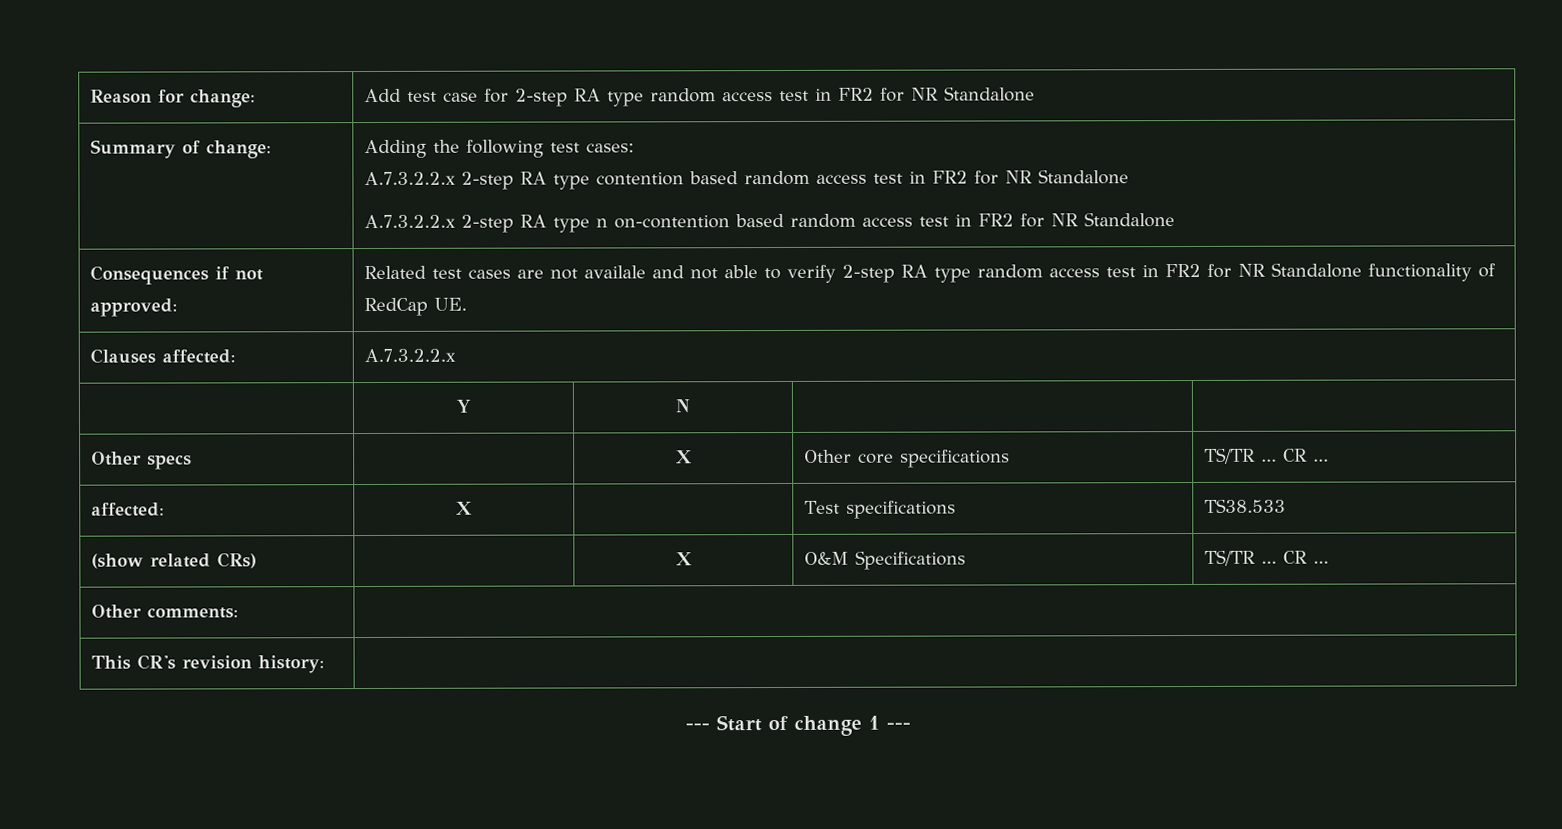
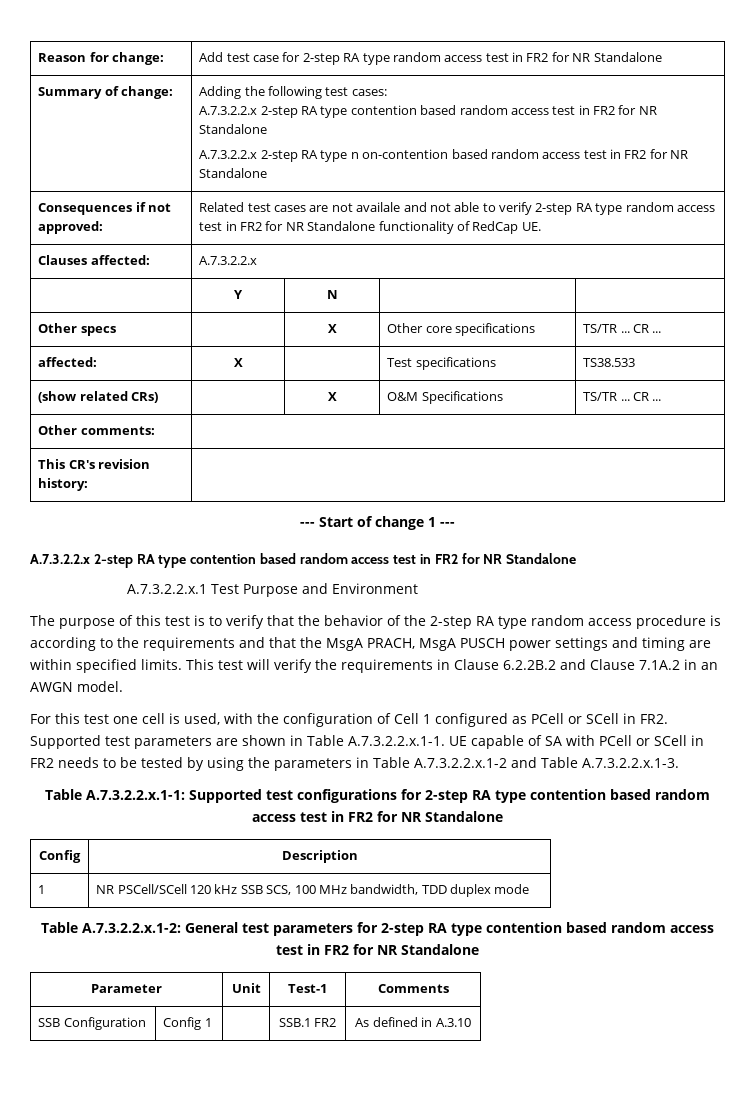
  --- Start of change 1 ---
+ A.7.3.2.2.x 2-step RA type contention based random access test in FR2 for NR Standalone
+ A.7.3.2.2.x.1 Test Purpose and Environment
+ The purpose of this test is to verify that the behavior of the 2-step RA type random access procedure is according to the requirements and that the MsgA PRACH, MsgA PUSCH power settings and timing are within specified limits. This test will verify the requirements in Clause 6.2.2B.2 and Clause 7.1A.2 in an AWGN model.
+ For this test one cell is used, with the configuration of Cell 1 configured as PCell or SCell in FR2. Supported test parameters are shown in Table A.7.3.2.2.x.1-1. UE capable of SA with PCell or SCell in FR2 needs to be tested by using the parameters in Table A.7.3.2.2.x.1-2 and Table A.7.3.2.2.x.1-3.
+ Table A.7.3.2.2.x.1-1: Supported test configurations for 2-step RA type contention based random access test in FR2 for NR Standalone
+ Config | Description
+ 1 | NR PSCell/SCell 120 kHz SSB SCS, 100 MHz bandwidth, TDD duplex mode
+ Table A.7.3.2.2.x.1-2: General test parameters for 2-step RA type contention based random access test in FR2 for NR Standalone
+ Parameter | Unit | Test-1 | Comments
+ SSB Configuration | Config 1 | | SSB.1 FR2 | As defined in A.3.10

